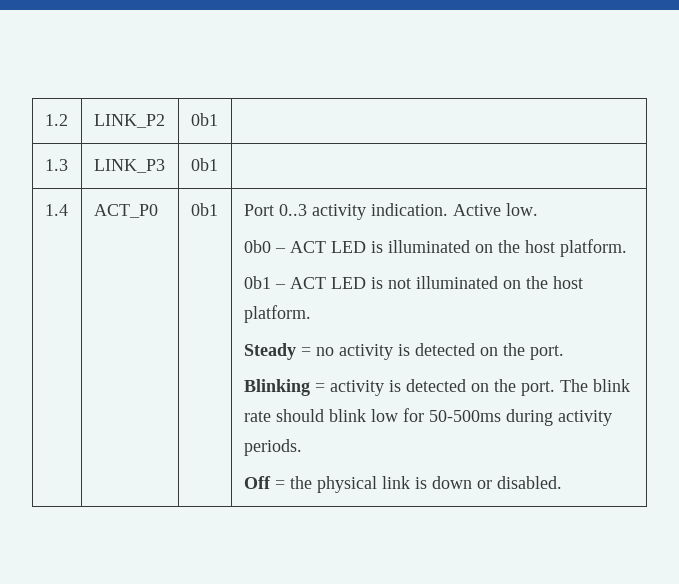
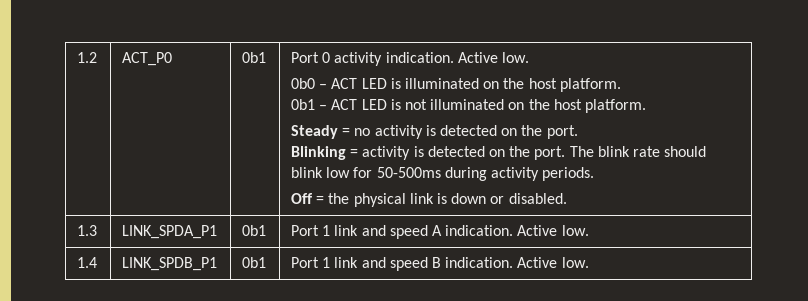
- LINK_P2 | 0b1 |
- 1.3 | LINK_P3 | 0b1 |
- 1.4
- Port 0..3 activity indication.
+ Port 0 activity indication.
+ 1.3 | LINK_SPDA_P1 | 0b1 | Port 1 link and speed A indication. Active low.
+ 1.4 | LINK_SPDB_P1 | 0b1 | Port 1 link and speed B indication. Active low.

